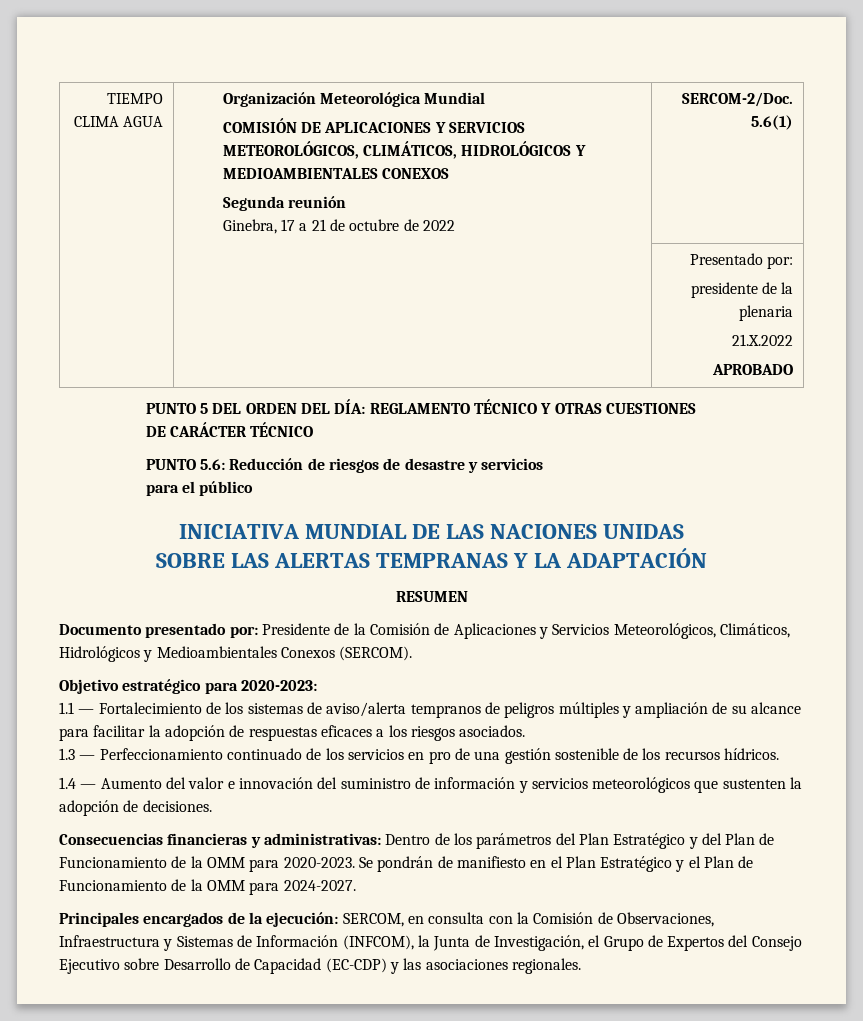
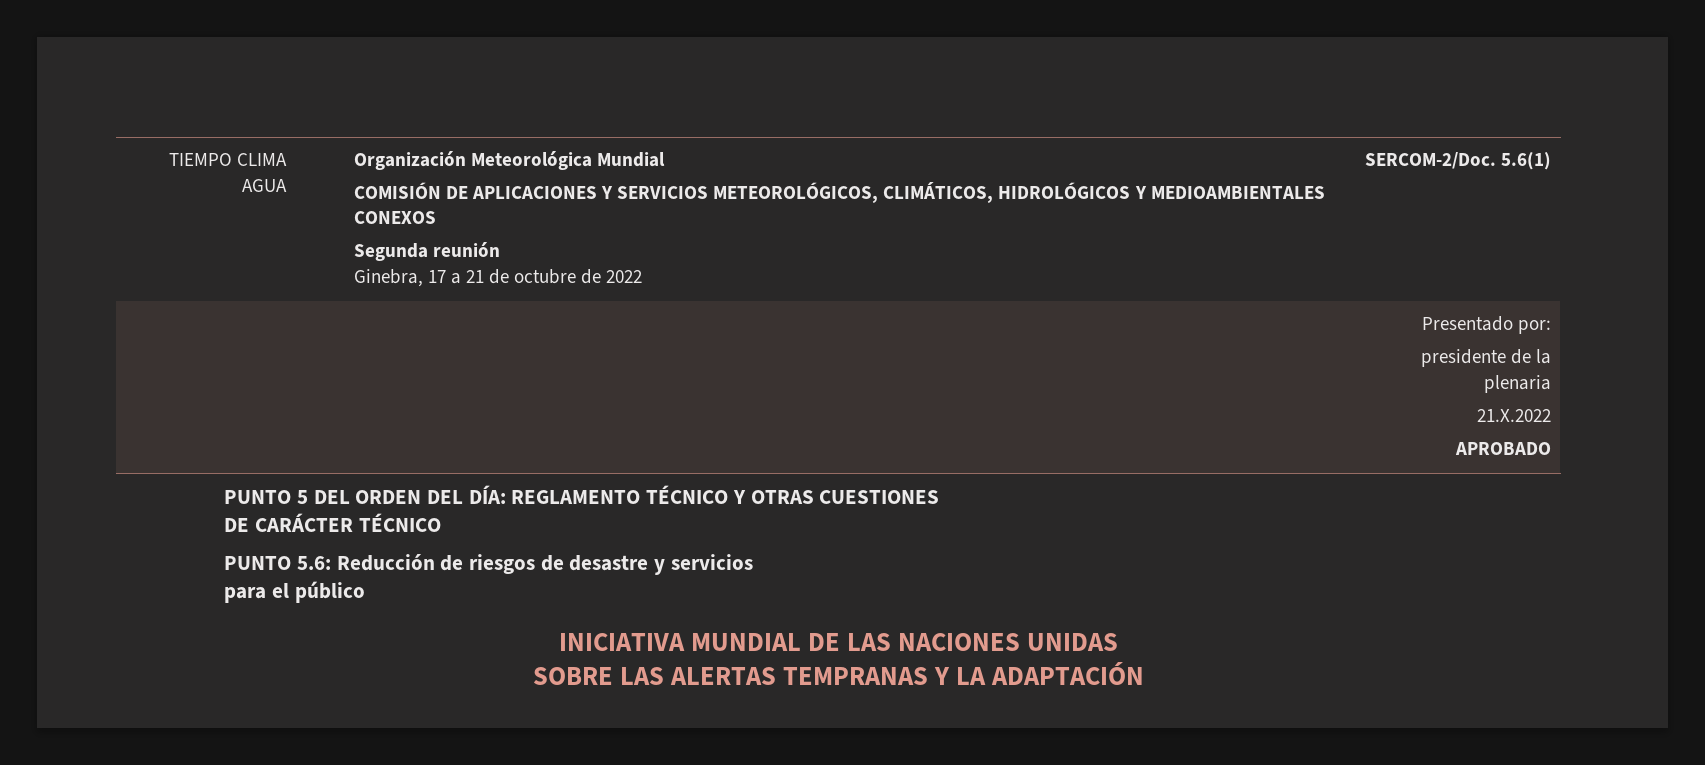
- RESUMEN
- Documento presentado por: Presidente de la Comisión de Aplicaciones y Servicios Meteorológicos, Climáticos, Hidrológicos y Medioambientales Conexos (SERCOM).
- Objetivo estratégico para 2020-2023:
- 1.1 — Fortalecimiento de los sistemas de aviso/alerta tempranos de peligros múltiples y ampliación de su alcance para facilitar la adopción de respuestas eficaces a los riesgos asociados.
- 1.3 — Perfeccionamiento continuado de los servicios en pro de una gestión sostenible de los recursos hídricos.
- 1.4 — Aumento del valor e innovación del suministro de información y servicios meteorológicos que sustenten la adopción de decisiones.
- Consecuencias financieras y administrativas: Dentro de los parámetros del Plan Estratégico y del Plan de Funcionamiento de la OMM para 2020-2023. Se pondrán de manifiesto en el Plan Estratégico y el Plan de Funcionamiento de la OMM para 2024-2027.
- Principales encargados de la ejecución: SERCOM, en consulta con la Comisión de Observaciones, Infraestructura y Sistemas de Información (INFCOM), la Junta de Investigación, el Grupo de Expertos del Consejo Ejecutivo sobre Desarrollo de Capacidad (EC-CDP) y las asociaciones regionales.

